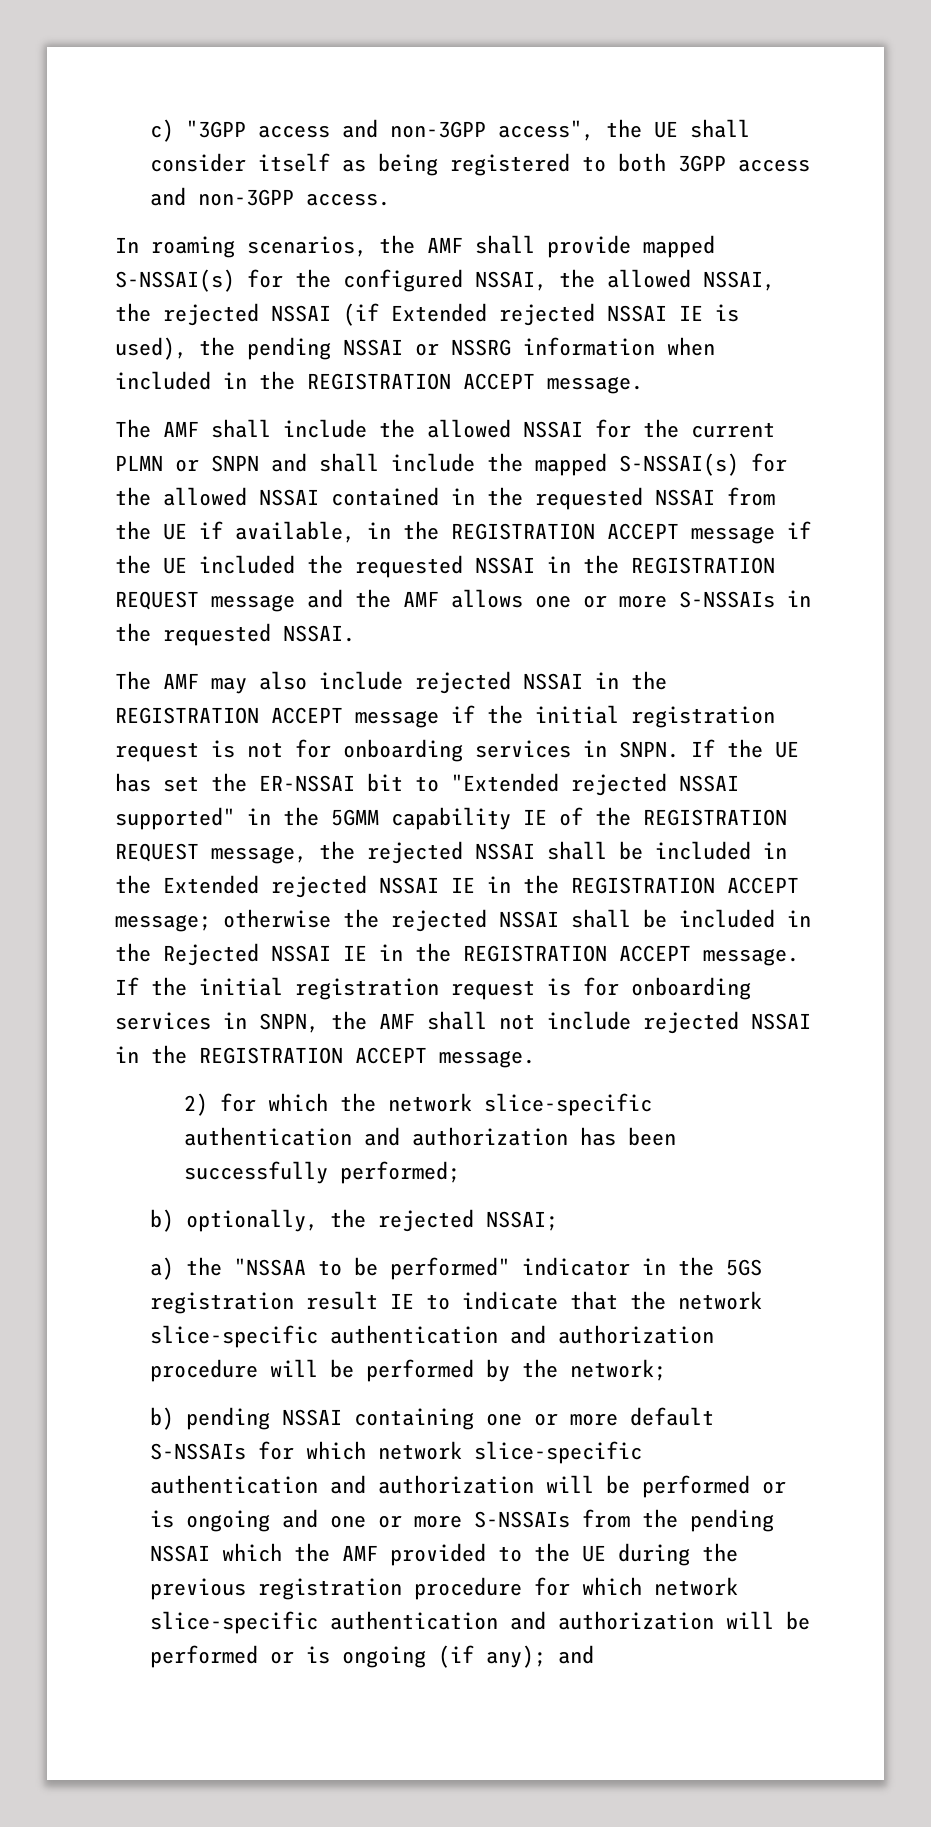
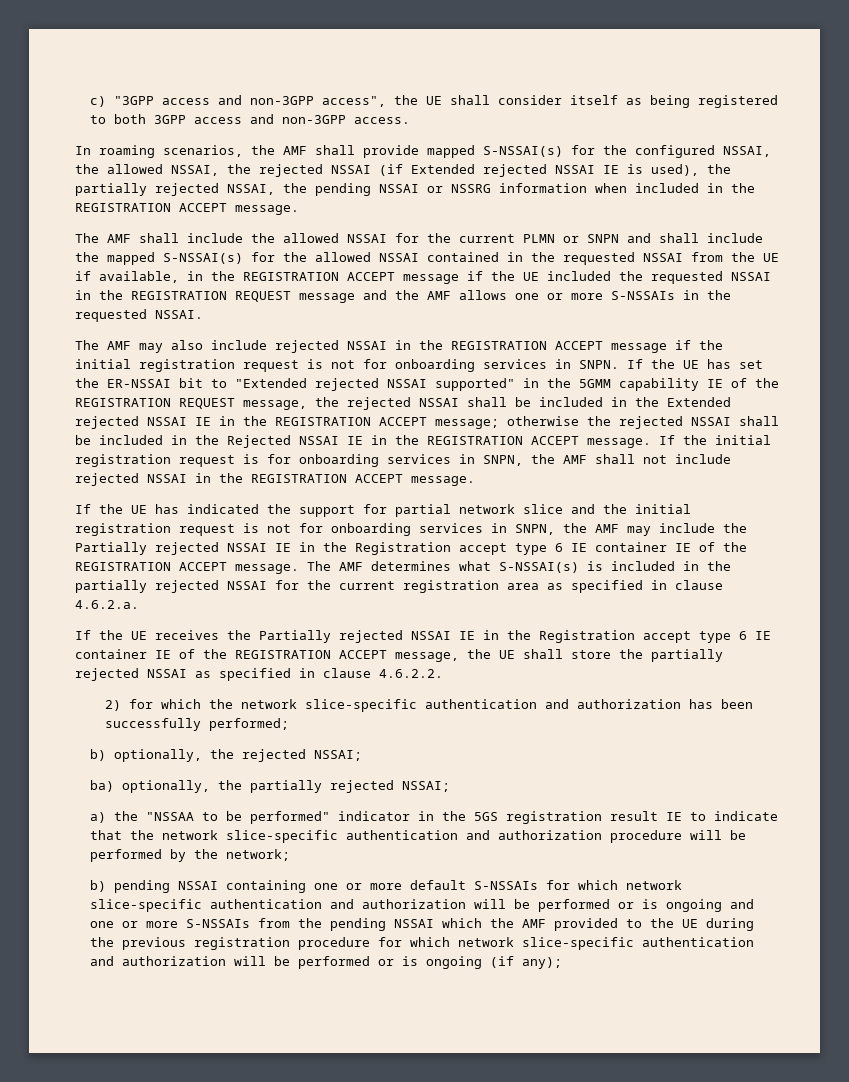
- In roaming scenarios, the AMF shall provide mapped S-NSSAI(s) for the configured NSSAI, the allowed NSSAI, the rejected NSSAI (if Extended rejected NSSAI IE is used), the pending NSSAI or NSSRG information when included in the REGISTRATION ACCEPT message.
+ In roaming scenarios, the AMF shall provide mapped S-NSSAI(s) for the configured NSSAI, the allowed NSSAI, the rejected NSSAI (if Extended rejected NSSAI IE is used), the partially rejected NSSAI, the pending NSSAI or NSSRG information when included in the REGISTRATION ACCEPT message.
+ If the UE has indicated the support for partial network slice and the initial registration request is not for onboarding services in SNPN, the AMF may include the Partially rejected NSSAI IE in the Registration accept type 6 IE container IE of the REGISTRATION ACCEPT message. The AMF determines what S-NSSAI(s) is included in the partially rejected NSSAI for the current registration area as specified in clause 4.6.2.a.
+ If the UE receives the Partially rejected NSSAI IE in the Registration accept type 6 IE container IE of the REGISTRATION ACCEPT message, the UE shall store the partially rejected NSSAI as specified in clause 4.6.2.2.
+ ba) optionally, the partially rejected NSSAI;
- b) pending NSSAI containing one or more default S-NSSAIs for which network slice-specific authentication and authorization will be performed or is ongoing and one or more S-NSSAIs from the pending NSSAI which the AMF provided to the UE during the previous registration procedure for which network slice-specific authentication and authorization will be performed or is ongoing (if any); and
+ b) pending NSSAI containing one or more default S-NSSAIs for which network slice-specific authentication and authorization will be performed or is ongoing and one or more S-NSSAIs from the pending NSSAI which the AMF provided to the UE during the previous registration procedure for which network slice-specific authentication and authorization will be performed or is ongoing (if any);

